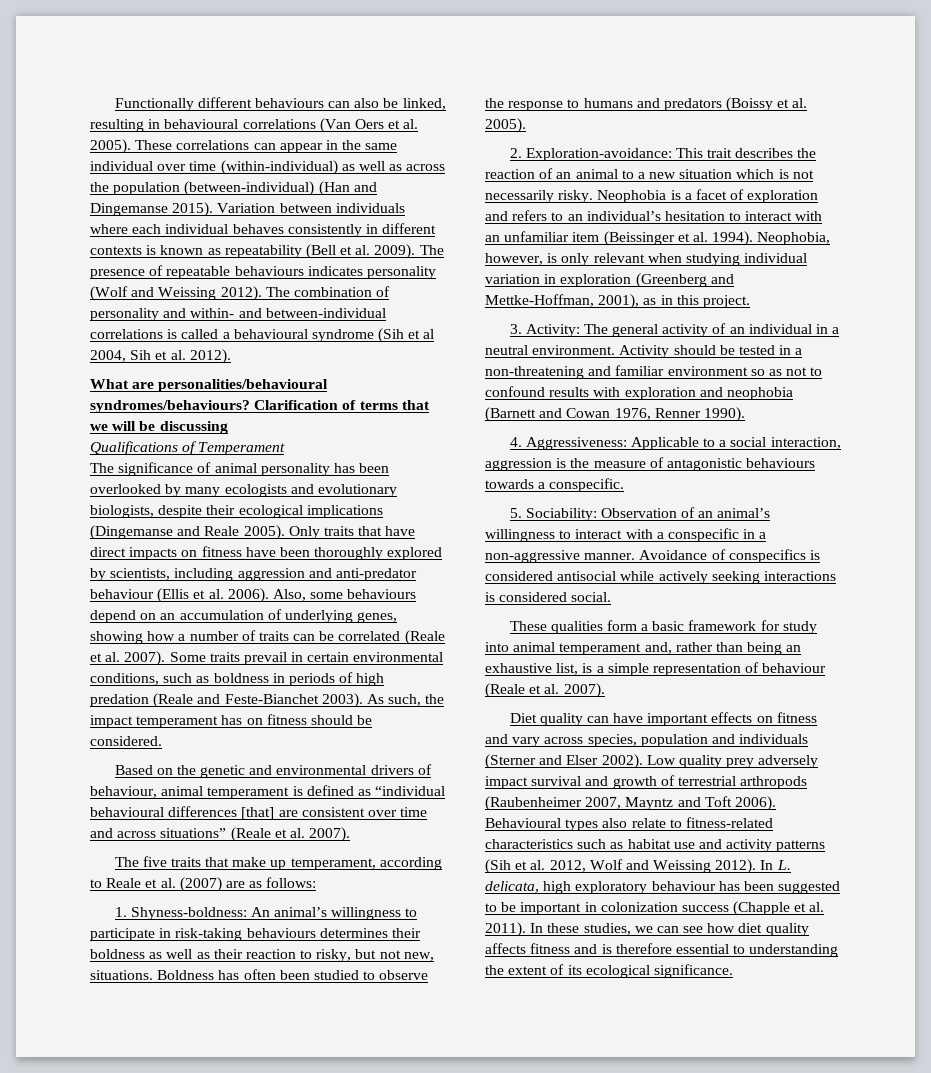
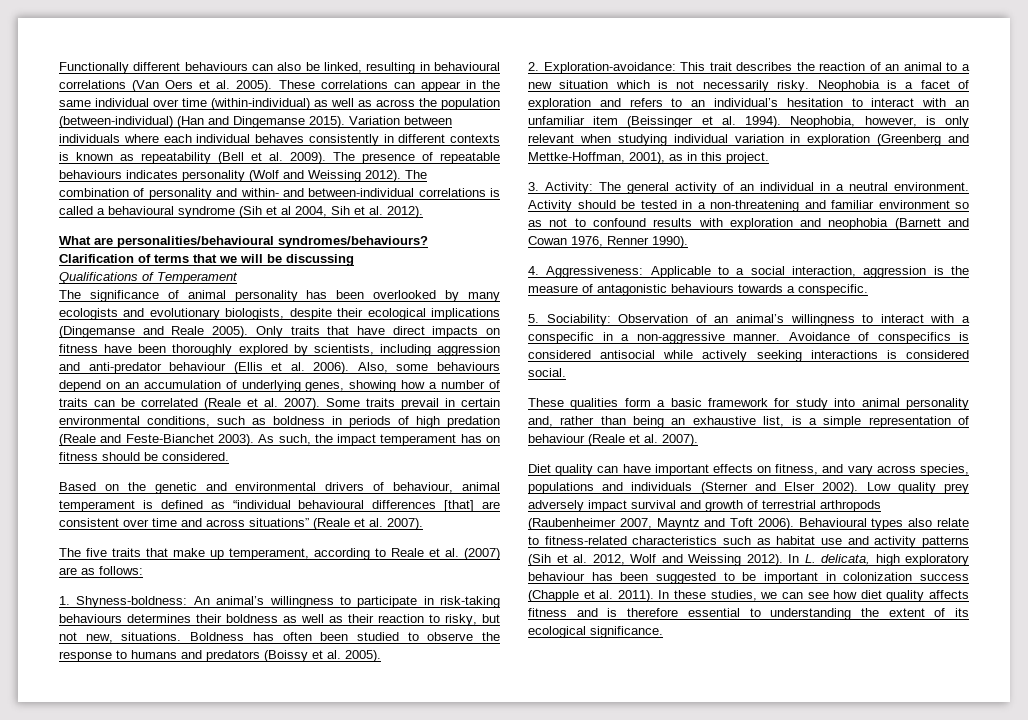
- These qualities form a basic framework for study into animal temperament and, rather than being an exhaustive list, is a simple representation of behaviour (Reale et al. 2007).
+ These qualities form a basic framework for study into animal personality and, rather than being an exhaustive list, is a simple representation of behaviour (Reale et al. 2007).
- Diet quality can have important effects on fitness and vary across species, population and individuals (Sterner and Elser 2002).
+ Diet quality can have important effects on fitness, and vary across species, populations and individuals (Sterner and Elser 2002).

